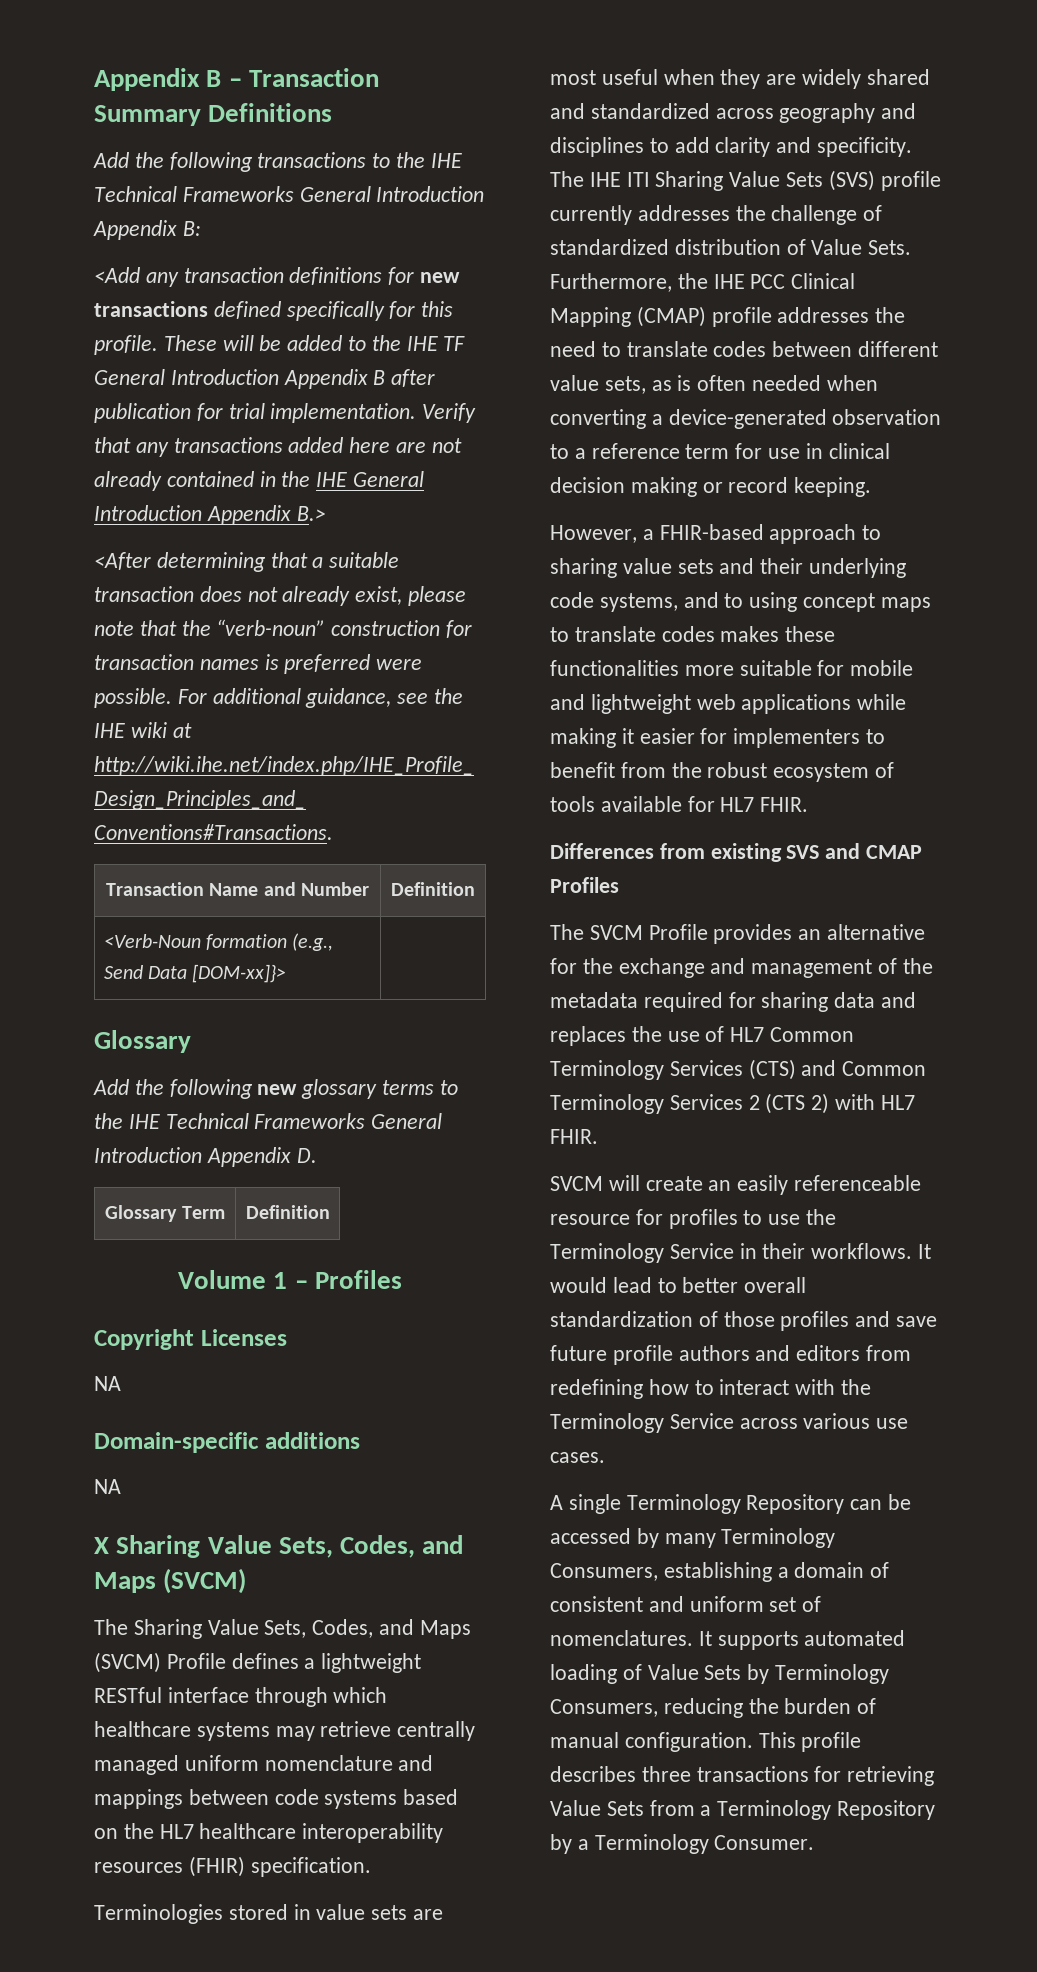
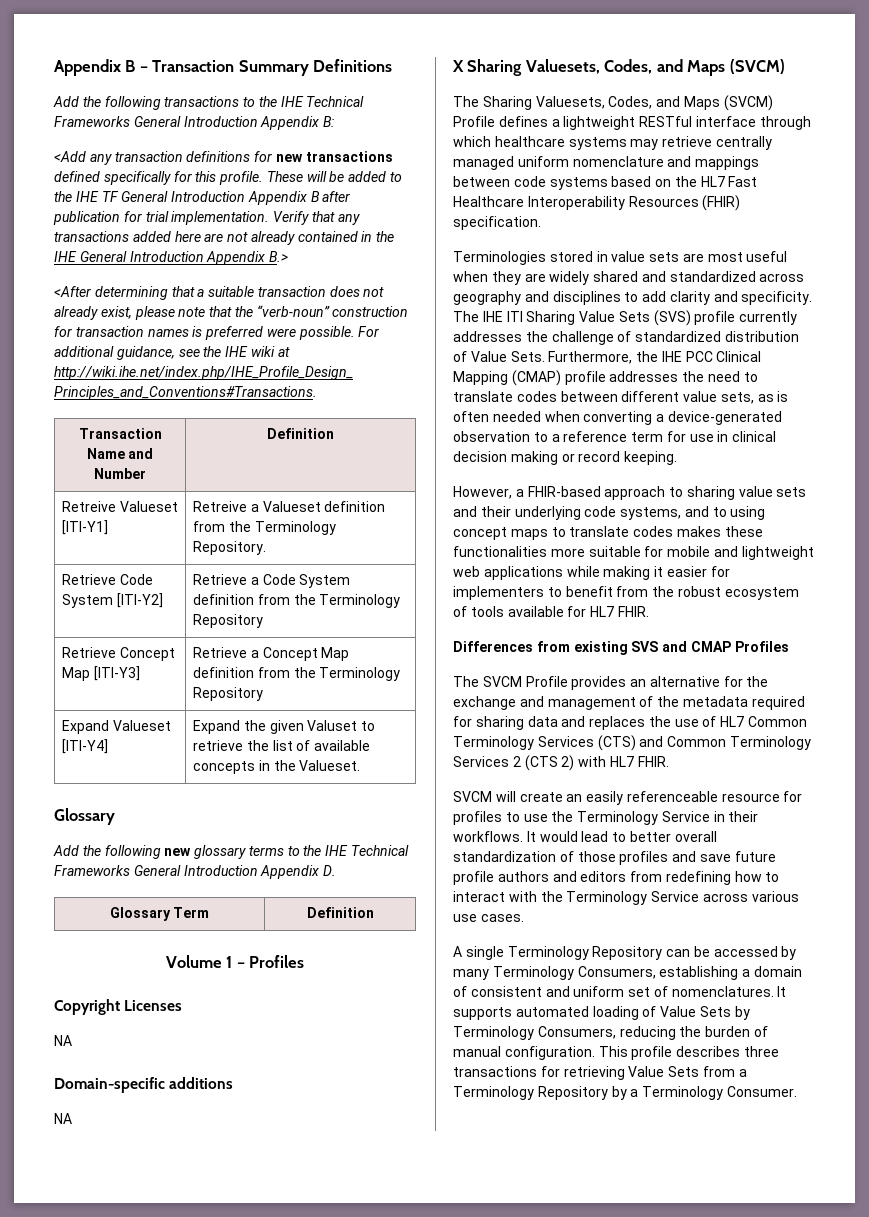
- <Verb-Noun formation (e.g., Send Data [DOM-xx]}> |
+ Retreive Valueset [ITI-Y1] | Retreive a Valueset definition from the Terminology Repository.
+ Retrieve Code System [ITI-Y2] | Retrieve a Code System definition from the Terminology Repository
+ Retrieve Concept Map [ITI-Y3] | Retrieve a Concept Map definition from the Terminology Repository
+ Expand Valueset [ITI-Y4] | Expand the given Valuset to retrieve the list of available concepts in the Valueset.
- X Sharing Value Sets, Codes, and Maps (SVCM)
+ X Sharing Valuesets, Codes, and Maps (SVCM)
- The Sharing Value Sets, Codes, and Maps (SVCM) Profile defines a lightweight RESTful interface through which healthcare systems may retrieve centrally managed uniform nomenclature and mappings between code systems based on the HL7 healthcare interoperability resources (FHIR) specification.
+ The Sharing Valuesets, Codes, and Maps (SVCM) Profile defines a lightweight RESTful interface through which healthcare systems may retrieve centrally managed uniform nomenclature and mappings between code systems based on the HL7 Fast Healthcare Interoperability Resources (FHIR) specification.

